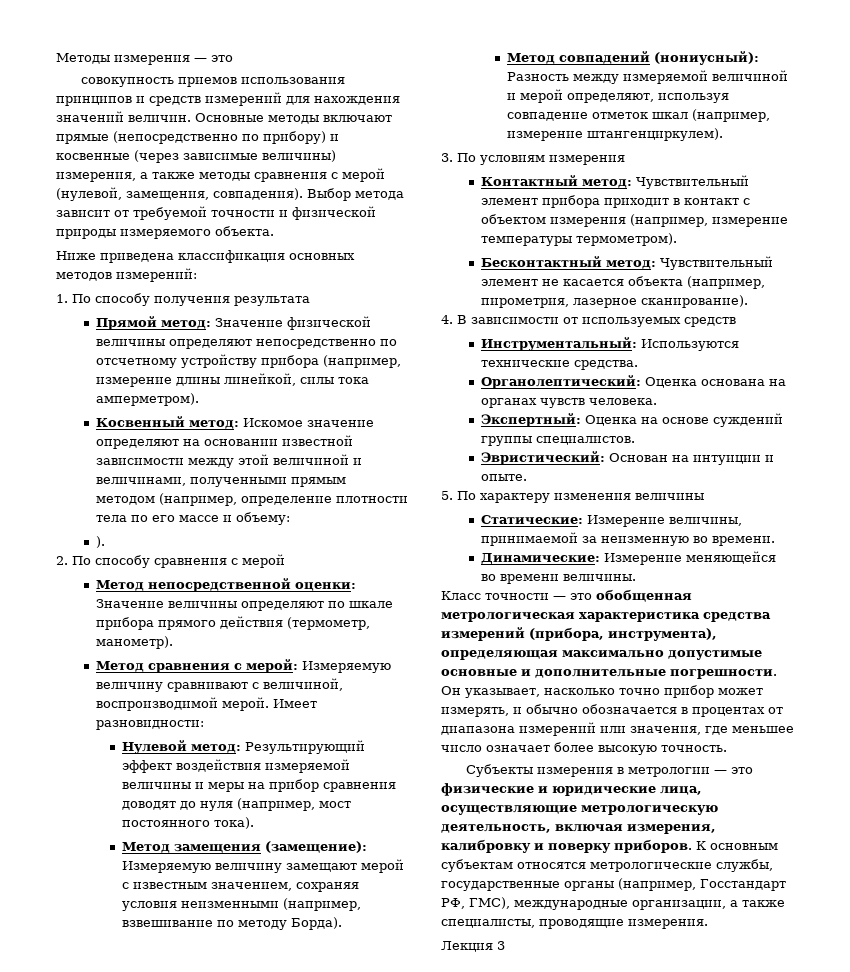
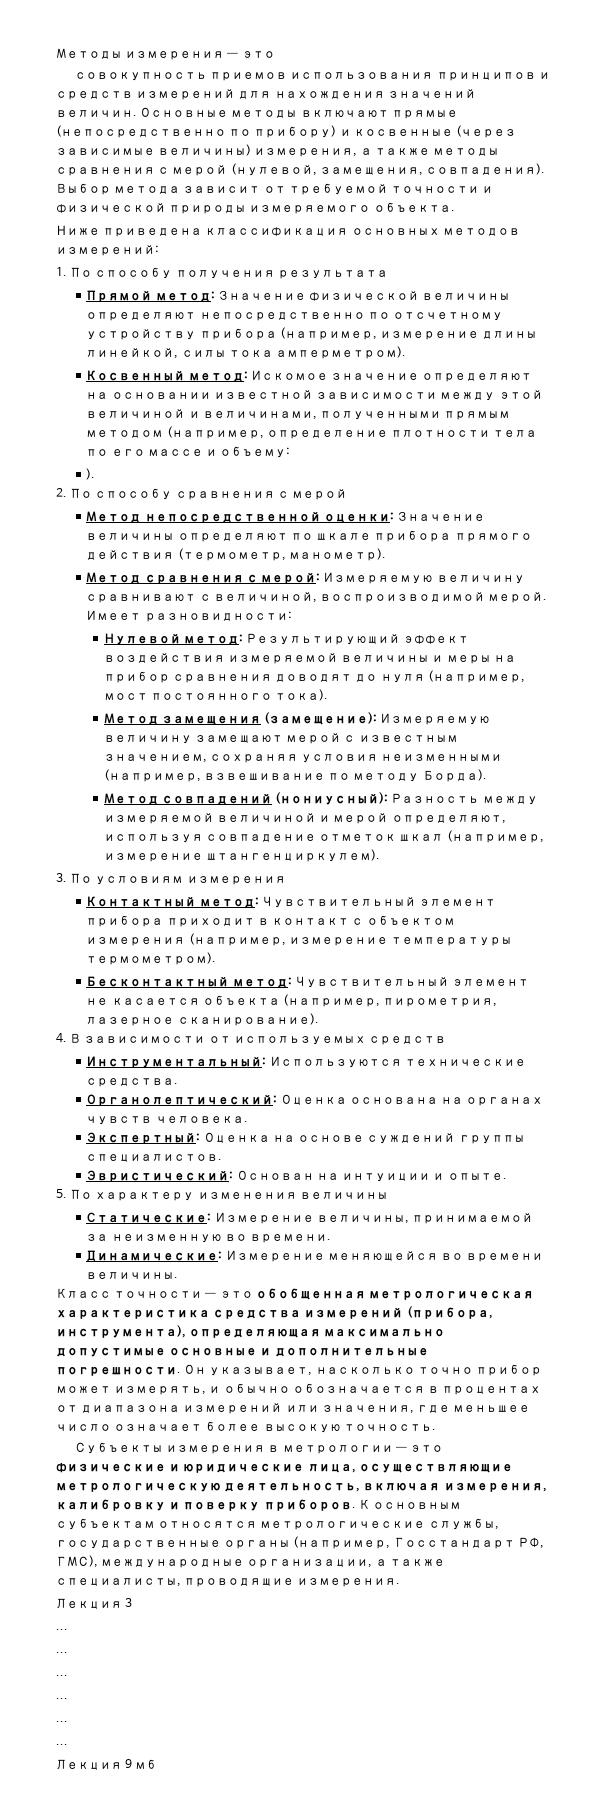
  Лекция 3
+ ...
+ ...
+ ...
+ ...
+ ...
+ ...
+ Лекция 9 мб

